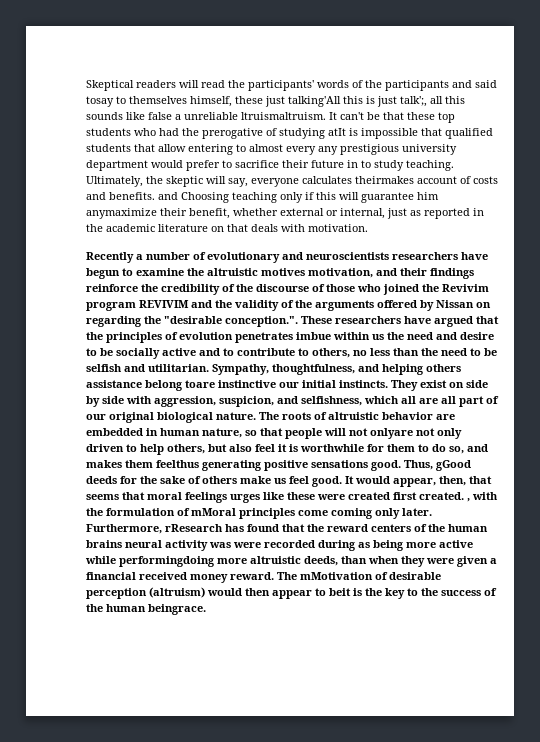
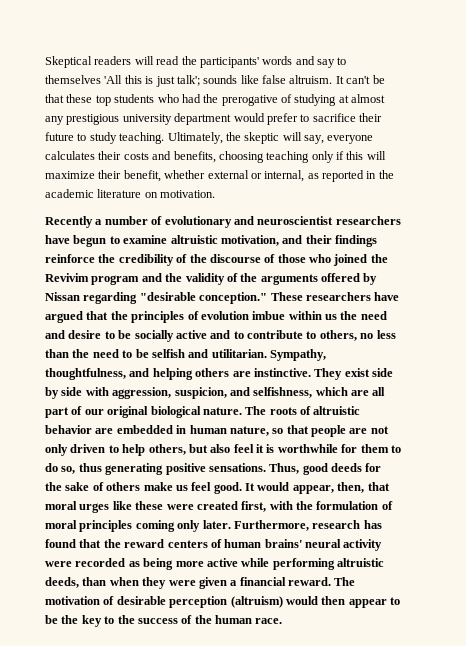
- Skeptical readers will read the participants' words of the participants and said tosay to themselves himself, these just talking'All this is just talk';, all this sounds like false a unreliable ltruismaltruism.
+ Skeptical readers will read the participants' words and say to themselves 'All this is just talk'; sounds like false altruism.
- It can't be that these top students who had the prerogative of studying atIt is impossible that qualified students that allow entering to almost every any prestigious university department would prefer to sacrifice their future in to study teaching.
+ It can't be that these top students who had the prerogative of studying at almost any prestigious university department would prefer to sacrifice their future to study teaching.
- Ultimately, the skeptic will say, everyone calculates theirmakes account of costs and benefits. and Choosing teaching only if this will guarantee him anymaximize their benefit, whether external or internal, just as reported in the academic literature on that deals with motivation.
+ Ultimately, the skeptic will say, everyone calculates their costs and benefits, choosing teaching only if this will maximize their benefit, whether external or internal, as reported in the academic literature on motivation.
- Recently a number of evolutionary and neuroscientists researchers have begun to examine the altruistic motives motivation, and their findings reinforce the credibility of the discourse of those who joined the Revivim program REVIVIM and the validity of the arguments offered by Nissan on regarding the "desirable conception.". These researchers have argued that the principles of evolution penetrates imbue within us the need and desire to be socially active and to contribute to others, no less than the need to be selfish and utilitarian.
+ Recently a number of evolutionary and neuroscientist researchers have begun to examine altruistic motivation, and their findings reinforce the credibility of the discourse of those who joined the Revivim program and the validity of the arguments offered by Nissan regarding "desirable conception." These researchers have argued that the principles of evolution imbue within us the need and desire to be socially active and to contribute to others, no less than the need to be selfish and utilitarian.
- Sympathy, thoughtfulness, and helping others assistance belong toare instinctive our initial instincts.
+ Sympathy, thoughtfulness, and helping others are instinctive.
- They exist on side by side with aggression, suspicion, and selfishness, which all are all part of our original biological nature.
+ They exist side by side with aggression, suspicion, and selfishness, which are all part of our original biological nature.
- The roots of altruistic behavior are embedded in human nature, so that people will not onlyare not only driven to help others, but also feel it is worthwhile for them to do so, and makes them feelthus generating positive sensations good. Thus, gGood deeds for the sake of others make us feel good.
+ The roots of altruistic behavior are embedded in human nature, so that people are not only driven to help others, but also feel it is worthwhile for them to do so, thus generating positive sensations. Thus, good deeds for the sake of others make us feel good.
- It would appear, then, that seems that moral feelings urges like these were created first created. , with the formulation of mMoral principles come coming only later.
+ It would appear, then, that moral urges like these were created first, with the formulation of moral principles coming only later.
- Furthermore, rResearch has found that the reward centers of the human brains neural activity was were recorded during as being more active while performingdoing more altruistic deeds, than when they were given a financial received money reward.
+ Furthermore, research has found that the reward centers of human brains' neural activity were recorded as being more active while performing altruistic deeds, than when they were given a financial reward.
- The mMotivation of desirable perception (altruism) would then appear to beit is the key to the success of the human beingrace.
+ The motivation of desirable perception (altruism) would then appear to be the key to the success of the human race.

